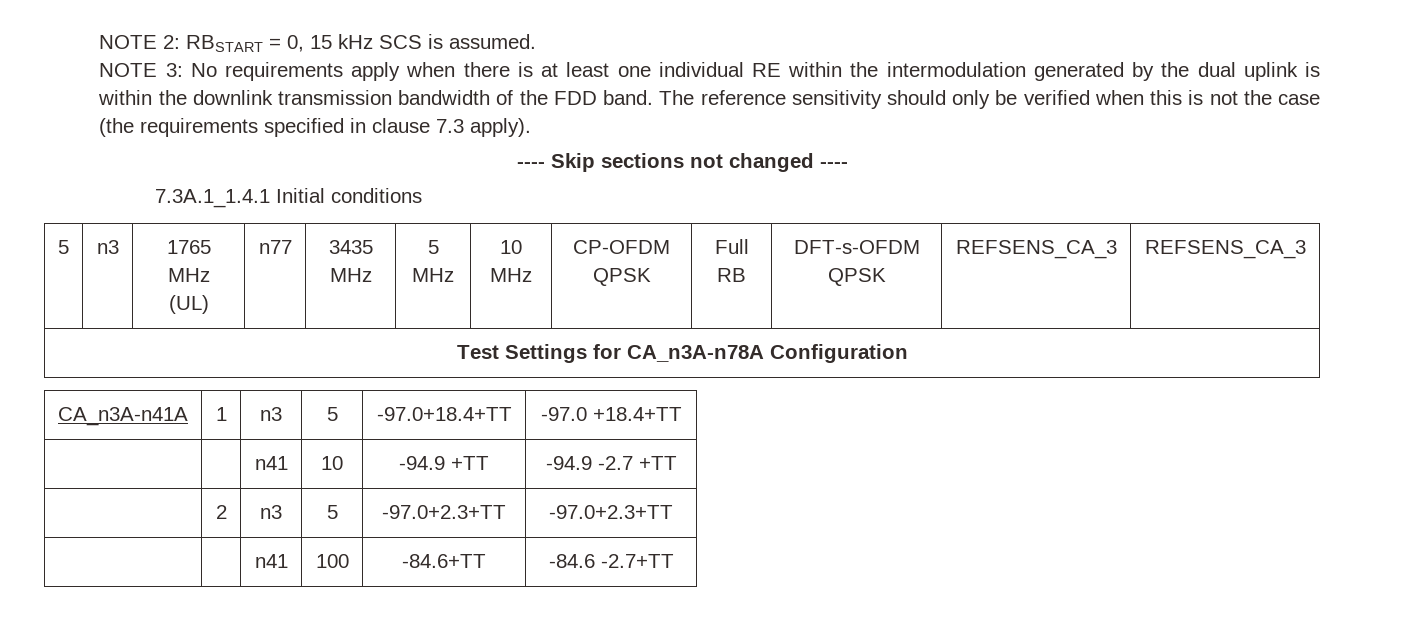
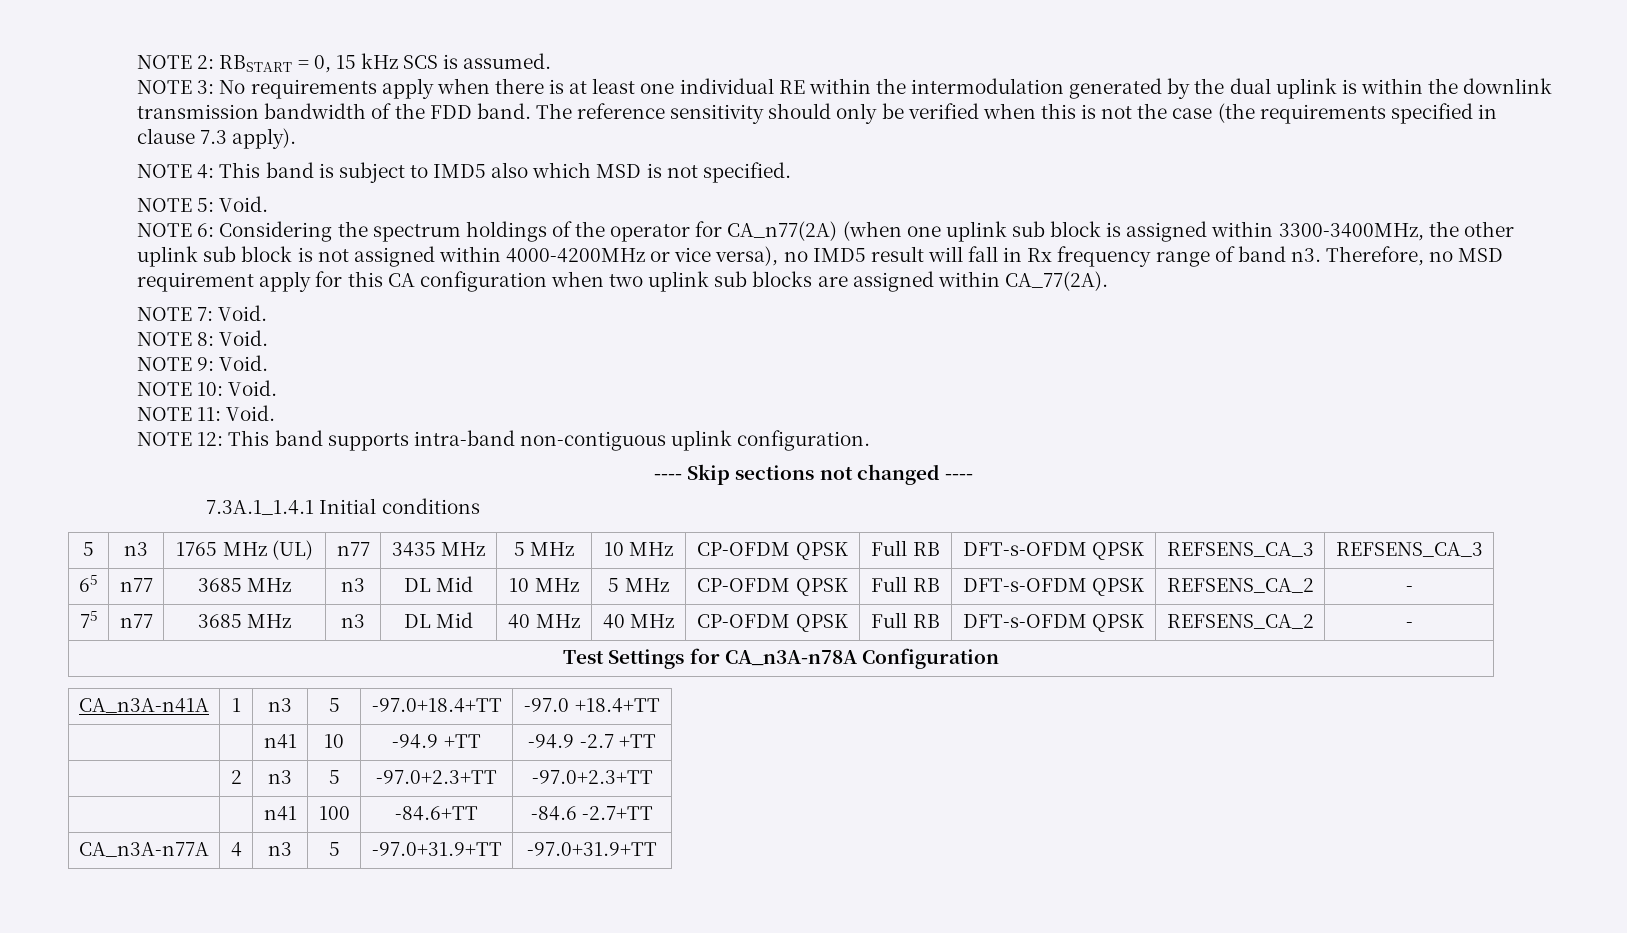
+ NOTE 4: This band is subject to IMD5 also which MSD is not specified.
+ NOTE 5: Void.
+ NOTE 6: Considering the spectrum holdings of the operator for CA_n77(2A) (when one uplink sub block is assigned within 3300-3400MHz, the other uplink sub block is not assigned within 4000-4200MHz or vice versa), no IMD5 result will fall in Rx frequency range of band n3. Therefore, no MSD requirement apply for this CA configuration when two uplink sub blocks are assigned within CA_77(2A).
+ NOTE 7: Void.
+ NOTE 8: Void.
+ NOTE 9: Void.
+ NOTE 10: Void.
+ NOTE 11: Void.
+ NOTE 12: This band supports intra-band non-contiguous uplink configuration.
+ 65 | n77 | 3685 MHz | n3 | DL Mid | 10 MHz | 5 MHz | CP-OFDM QPSK | Full RB | DFT-s-OFDM QPSK | REFSENS_CA_2 | -
+ 75 | n77 | 3685 MHz | n3 | DL Mid | 40 MHz | 40 MHz | CP-OFDM QPSK | Full RB | DFT-s-OFDM QPSK | REFSENS_CA_2 | -
+ CA_n3A-n77A | 4 | n3 | 5 | -97.0+31.9+TT | -97.0+31.9+TT

